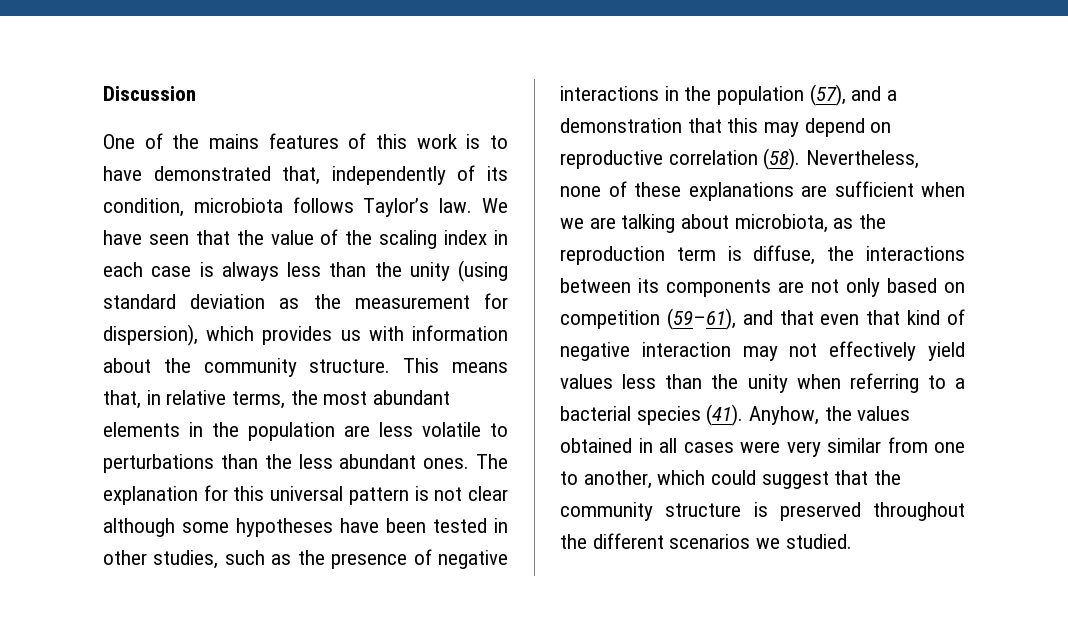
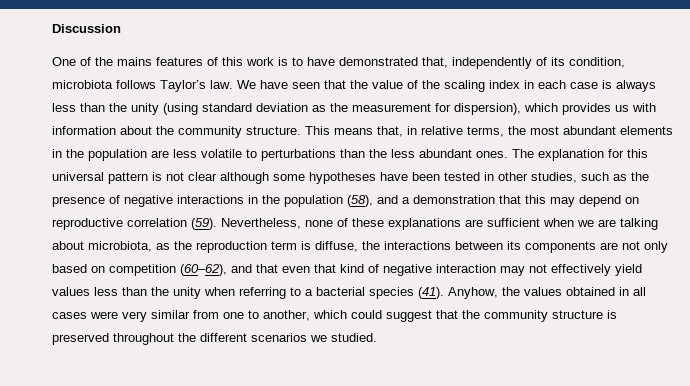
- The explanation for this universal pattern is not clear although some hypotheses have been tested in other studies, such as the presence of negative interactions in the population (57), and a demonstration that this may depend on reproductive correlation (58).
+ The explanation for this universal pattern is not clear although some hypotheses have been tested in other studies, such as the presence of negative interactions in the population (58), and a demonstration that this may depend on reproductive correlation (59).
- Nevertheless, none of these explanations are sufficient when we are talking about microbiota, as the reproduction term is diffuse, the interactions between its components are not only based on competition (59–61), and that even that kind of negative interaction may not effectively yield values less than the unity when referring to a bacterial species (41).
+ Nevertheless, none of these explanations are sufficient when we are talking about microbiota, as the reproduction term is diffuse, the interactions between its components are not only based on competition (60–62), and that even that kind of negative interaction may not effectively yield values less than the unity when referring to a bacterial species (41).

